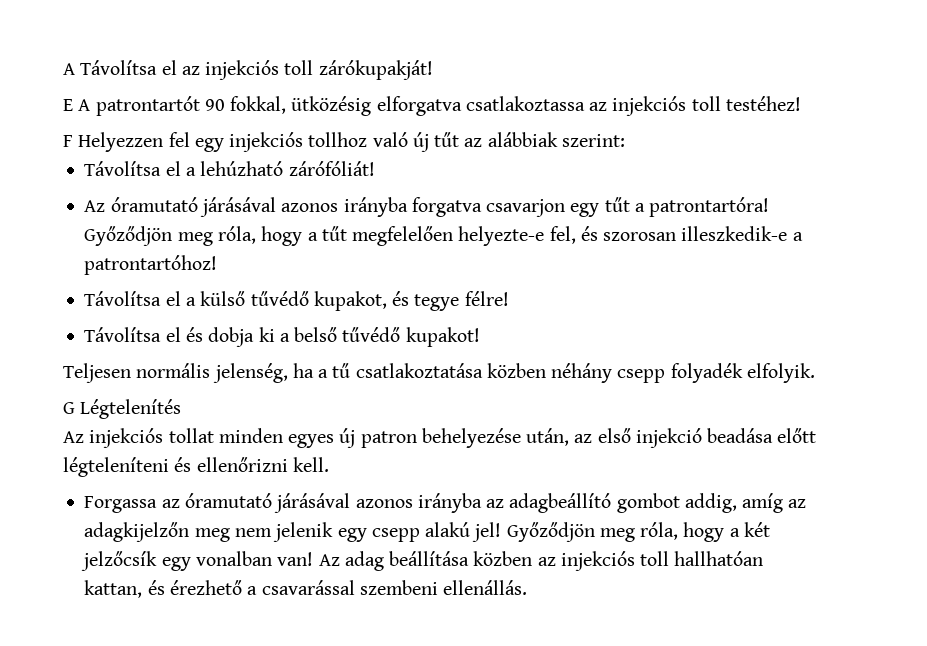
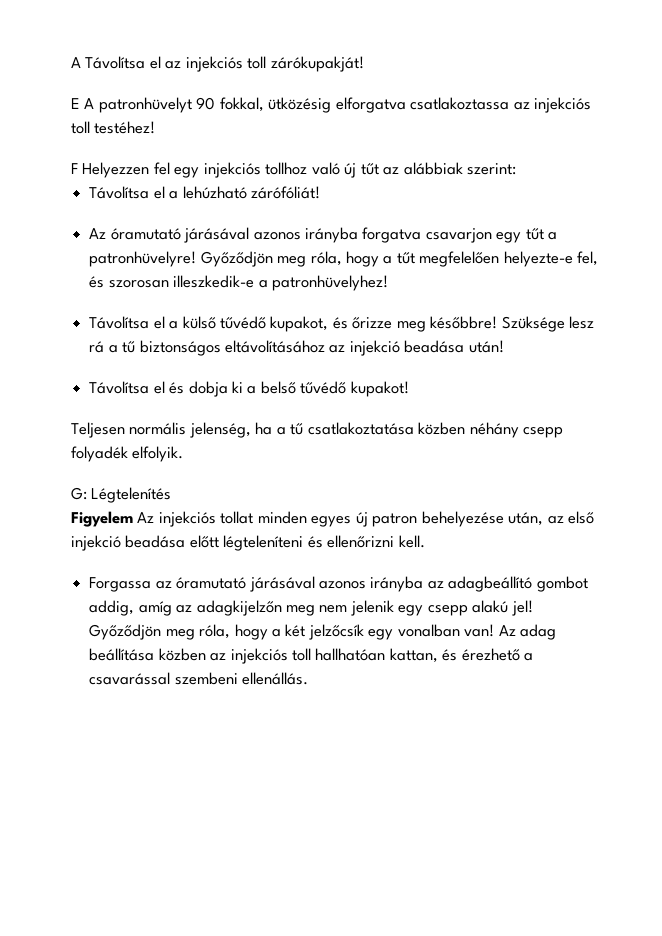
- E A patrontartót 90 fokkal, ütközésig elforgatva csatlakoztassa az injekciós toll testéhez!
+ E A patronhüvelyt 90 fokkal, ütközésig elforgatva csatlakoztassa az injekciós toll testéhez!
- Az óramutató járásával azonos irányba forgatva csavarjon egy tűt a patrontartóra!
+ Az óramutató járásával azonos irányba forgatva csavarjon egy tűt a patronhüvelyre!
- Győződjön meg róla, hogy a tűt megfelelően helyezte-e fel, és szorosan illeszkedik-e a patrontartóhoz!
+ Győződjön meg róla, hogy a tűt megfelelően helyezte-e fel, és szorosan illeszkedik-e a patronhüvelyhez!
- Távolítsa el a külső tűvédő kupakot, és tegye félre!
+ Távolítsa el a külső tűvédő kupakot, és őrizze meg későbbre! Szüksége lesz rá a tű biztonságos eltávolításához az injekció beadása után!
- G Légtelenítés
+ G: Légtelenítés
- Az injekciós tollat minden egyes új patron behelyezése után, az első injekció beadása előtt légteleníteni és ellenőrizni kell.
+ Figyelem Az injekciós tollat minden egyes új patron behelyezése után, az első injekció beadása előtt légteleníteni és ellenőrizni kell.

